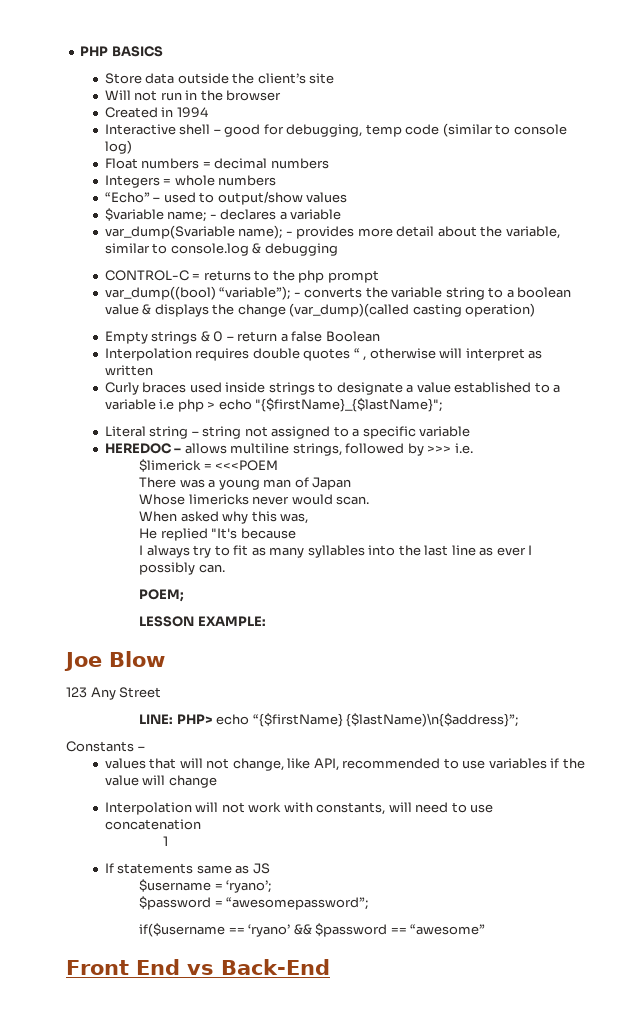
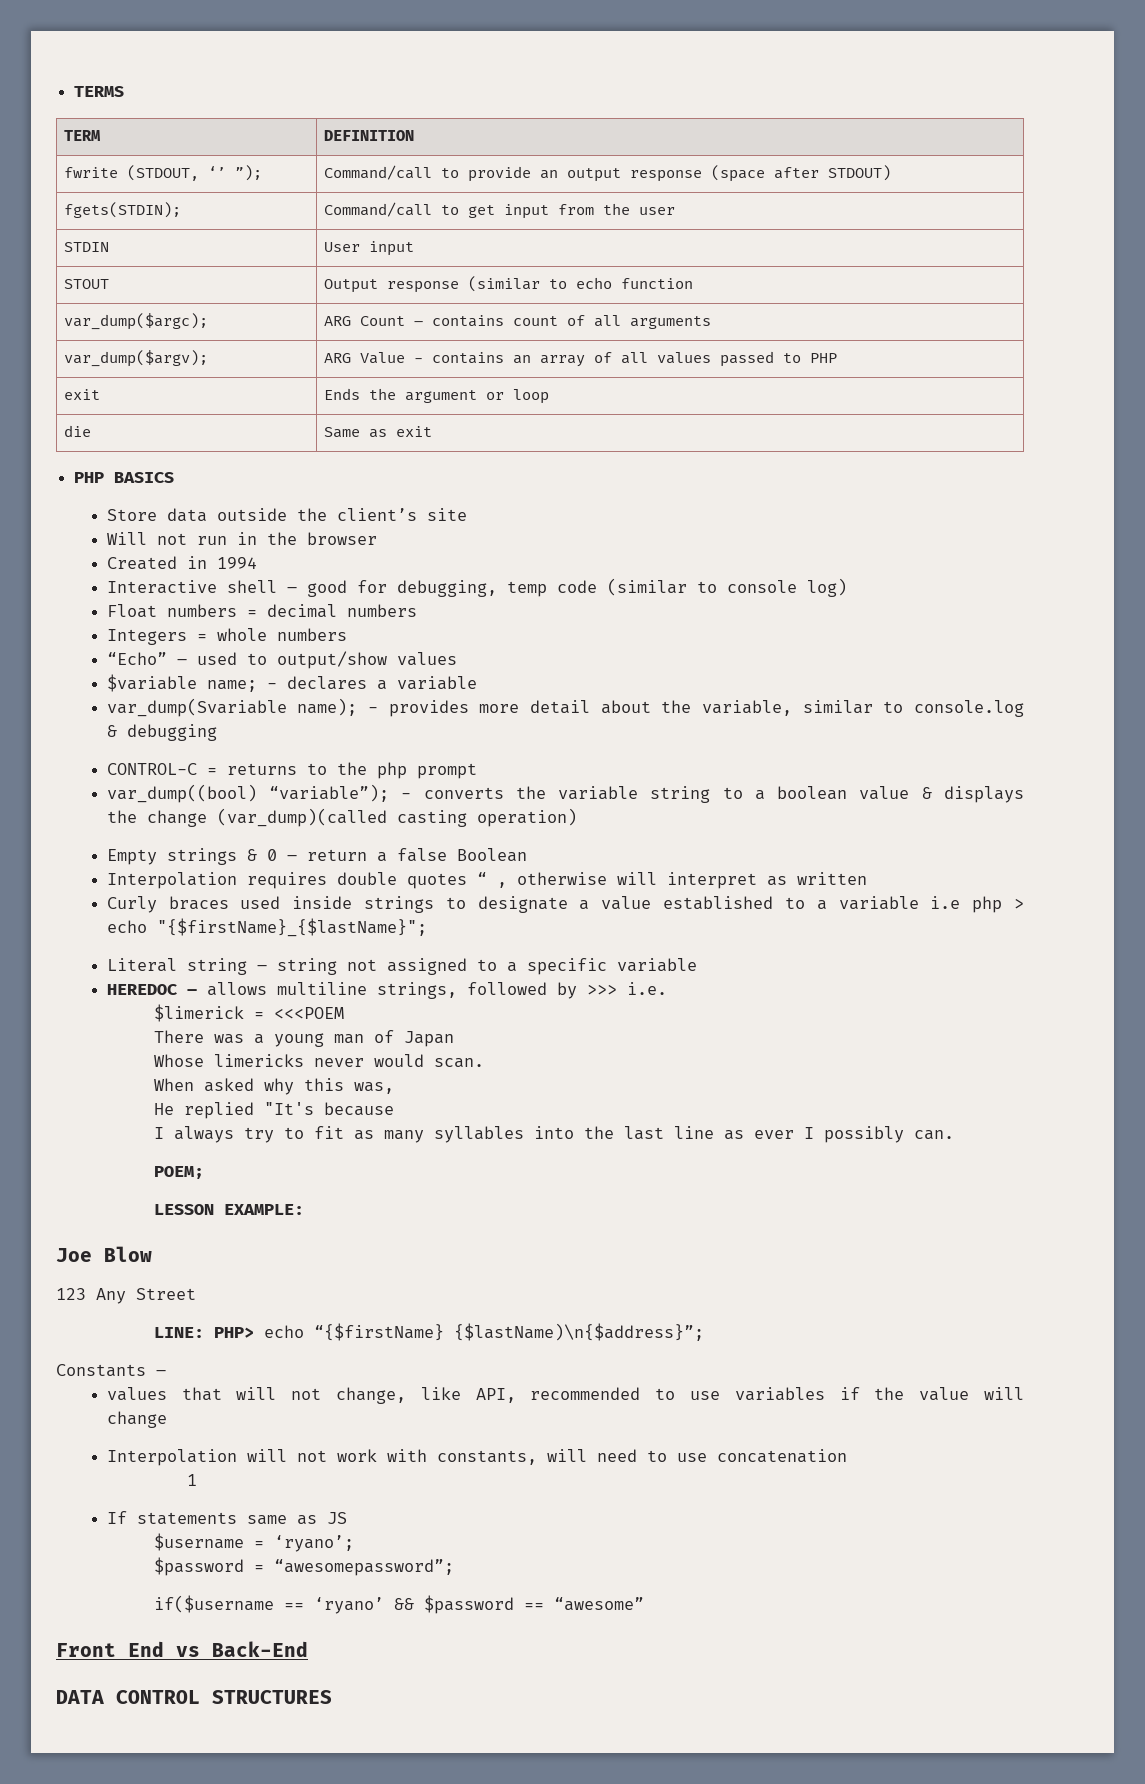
+ TERMS
+ TERM | DEFINITION
+ fwrite (STDOUT, ‘’ ”); | Command/call to provide an output response (space after STDOUT)
+ fgets(STDIN); | Command/call to get input from the user
+ STDIN | User input
+ STOUT | Output response (similar to echo function
+ var_dump($argc); | ARG Count – contains count of all arguments
+ var_dump($argv); | ARG Value - contains an array of all values passed to PHP
+ exit | Ends the argument or loop
+ die | Same as exit
+ DATA CONTROL STRUCTURES

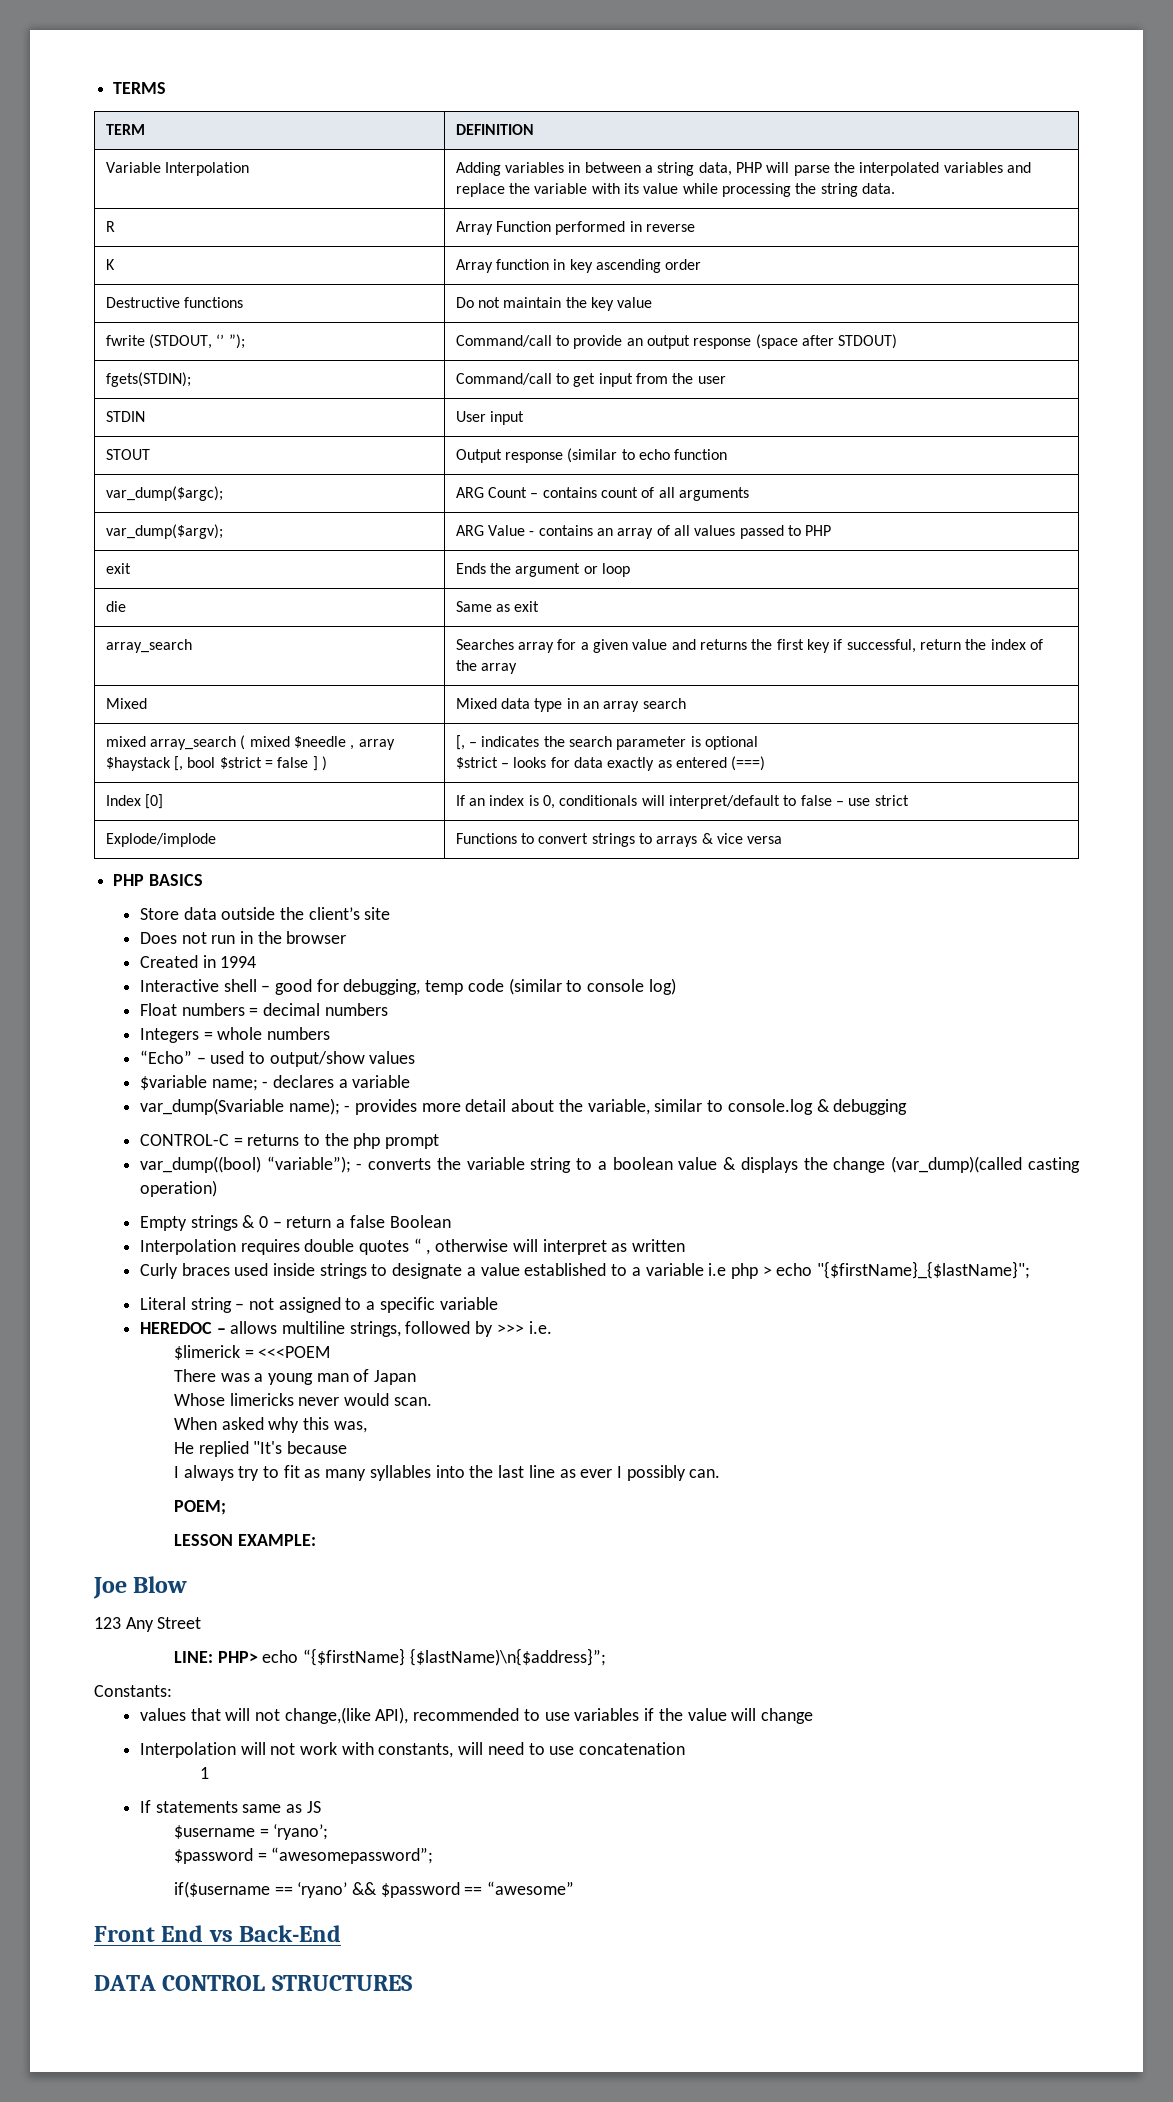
+ Variable Interpolation | Adding variables in between a string data, PHP will parse the interpolated variables and replace the variable with its value while processing the string data.
+ R | Array Function performed in reverse
+ K | Array function in key ascending order
+ Destructive functions | Do not maintain the key value
+ array_search | Searches array for a given value and returns the first key if successful, return the index of the array
+ Mixed | Mixed data type in an array search
+ mixed array_search ( mixed $needle , array $haystack [, bool $strict = false ] ) | [, – indicates the search parameter is optional
+ $strict – looks for data exactly as entered (===)
+ Index [0] | If an index is 0, conditionals will interpret/default to false – use strict
+ Explode/implode | Functions to convert strings to arrays & vice versa
- Will not run in the browser
+ Does not run in the browser
- Literal string – string not assigned to a specific variable
+ Literal string – not assigned to a specific variable
- Constants –
+ Constants:
- values that will not change, like API, recommended to use variables if the value will change
+ values that will not change,(like API), recommended to use variables if the value will change

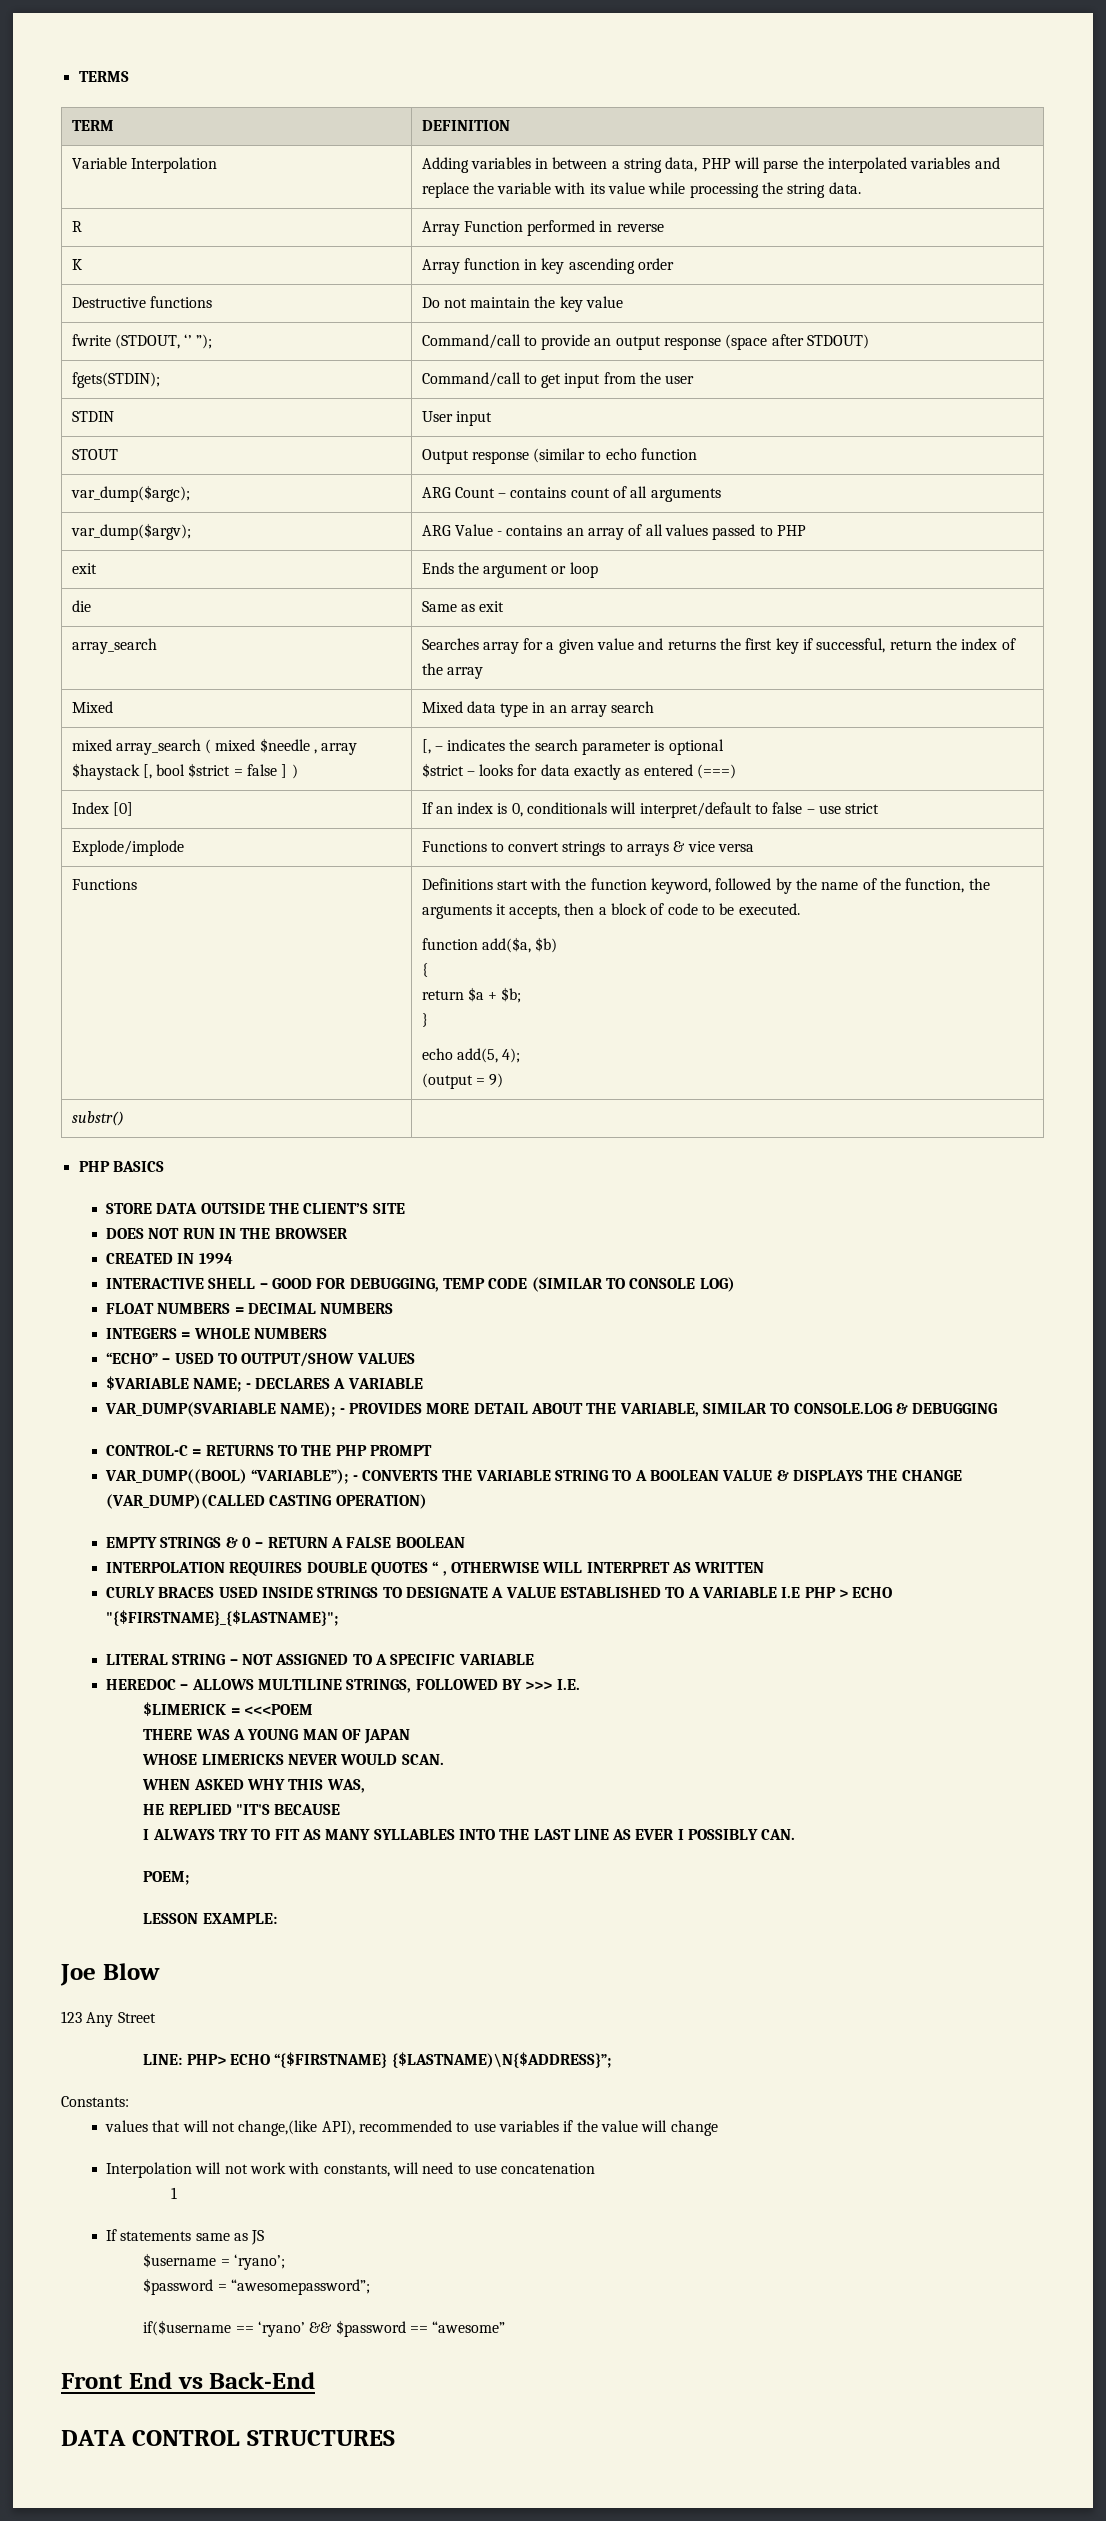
+ Functions | Definitions start with the function keyword, followed by the name of the function, the arguments it accepts, then a block of code to be executed.
+ function add($a, $b)
+ {
+ return $a + $b;
+ }
+ echo add(5, 4);
+ (output = 9)
+ substr() |
  PHP BASICS
- Store data outside the client’s site
- Does not run in the browser
- Created in 1994
- Interactive shell – good for debugging, temp code (similar to console log)
- Float numbers = decimal numbers
- Integers = whole numbers
- “Echo” – used to output/show values
- $variable name; - declares a variable
- var_dump(Svariable name); - provides more detail about the variable, similar to console.log & debugging
- CONTROL-C = returns to the php prompt
- var_dump((bool) “variable”); - converts the variable string to a boolean value & displays the change (var_dump)(called casting operation)
- Empty strings & 0 – return a false Boolean
- Interpolation requires double quotes “ , otherwise will interpret as written
- Curly braces used inside strings to designate a value established to a variable i.e php > echo "{$firstName}_{$lastName}";
- Literal string – not assigned to a specific variable
- HEREDOC – allows multiline strings, followed by >>> i.e.
- $limerick = <<<POEM
- There was a young man of Japan
- Whose limericks never would scan.
- When asked why this was,
- He replied "It's because
- I always try to fit as many syllables into the last line as ever I possibly can.
+ STORE DATA OUTSIDE THE CLIENT’S SITE
+ DOES NOT RUN IN THE BROWSER
+ CREATED IN 1994
+ INTERACTIVE SHELL – GOOD FOR DEBUGGING, TEMP CODE (SIMILAR TO CONSOLE LOG)
+ FLOAT NUMBERS = DECIMAL NUMBERS
+ INTEGERS = WHOLE NUMBERS
+ “ECHO” – USED TO OUTPUT/SHOW VALUES
+ $VARIABLE NAME; - DECLARES A VARIABLE
+ VAR_DUMP(SVARIABLE NAME); - PROVIDES MORE DETAIL ABOUT THE VARIABLE, SIMILAR TO CONSOLE.LOG & DEBUGGING
+ CONTROL-C = RETURNS TO THE PHP PROMPT
+ VAR_DUMP((BOOL) “VARIABLE”); - CONVERTS THE VARIABLE STRING TO A BOOLEAN VALUE & DISPLAYS THE CHANGE (VAR_DUMP)(CALLED CASTING OPERATION)
+ EMPTY STRINGS & 0 – RETURN A FALSE BOOLEAN
+ INTERPOLATION REQUIRES DOUBLE QUOTES “ , OTHERWISE WILL INTERPRET AS WRITTEN
+ CURLY BRACES USED INSIDE STRINGS TO DESIGNATE A VALUE ESTABLISHED TO A VARIABLE I.E PHP > ECHO "{$FIRSTNAME}_{$LASTNAME}";
+ LITERAL STRING – NOT ASSIGNED TO A SPECIFIC VARIABLE
+ HEREDOC – ALLOWS MULTILINE STRINGS, FOLLOWED BY >>> I.E.
+ $LIMERICK = <<<POEM
+ THERE WAS A YOUNG MAN OF JAPAN
+ WHOSE LIMERICKS NEVER WOULD SCAN.
+ WHEN ASKED WHY THIS WAS,
+ HE REPLIED "IT'S BECAUSE
+ I ALWAYS TRY TO FIT AS MANY SYLLABLES INTO THE LAST LINE AS EVER I POSSIBLY CAN.
- LINE: PHP> echo “{$firstName} {$lastName)\n{$address}”;
+ LINE: PHP> ECHO “{$FIRSTNAME} {$LASTNAME)\N{$ADDRESS}”;

